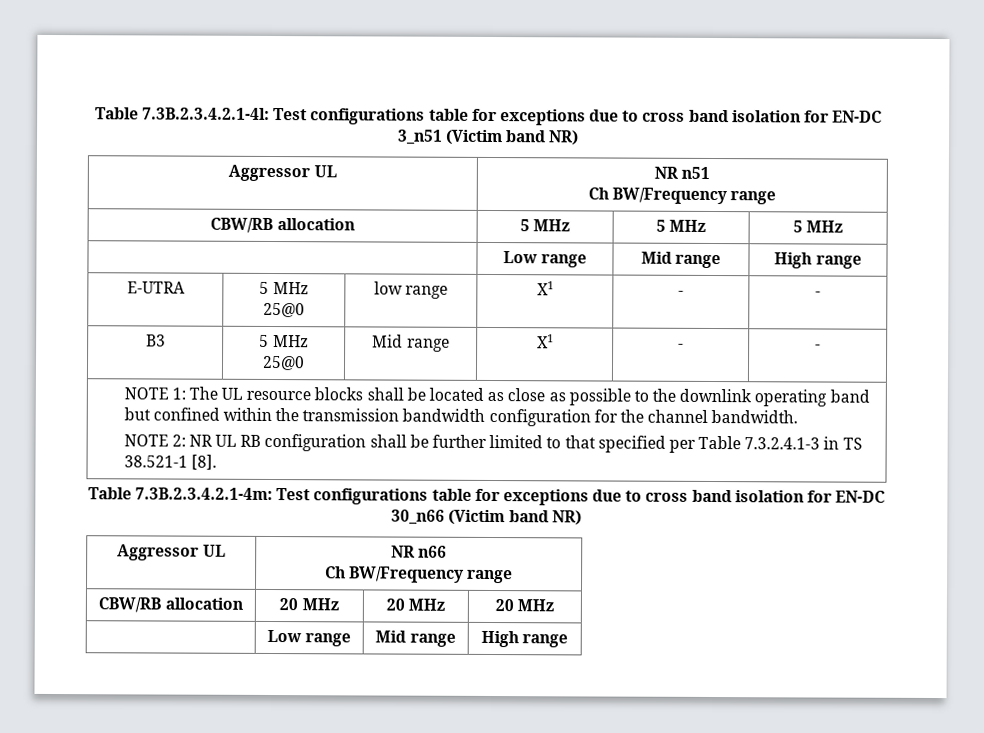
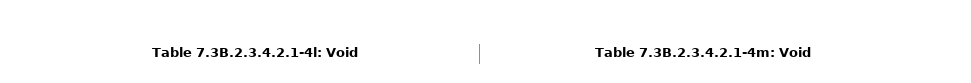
- Table 7.3B.2.3.4.2.1-4l: Test configurations table for exceptions due to cross band isolation for EN-DC 3_n51 (Victim band NR)
- Aggressor UL | NR n51
- Ch BW/Frequency range
- CBW/RB allocation | 5 MHz | 5 MHz | 5 MHz
- | Low range | Mid range | High range
- E-UTRA | 5 MHz
- 25@0 | low range | X1 | - | -
- B3 | 5 MHz
- 25@0 | Mid range | X1 | - | -
- NOTE 1: The UL resource blocks shall be located as close as possible to the downlink operating band but confined within the transmission bandwidth configuration for the channel bandwidth.
- NOTE 2: NR UL RB configuration shall be further limited to that specified per Table 7.3.2.4.1-3 in TS 38.521-1 [8].
- Table 7.3B.2.3.4.2.1-4m: Test configurations table for exceptions due to cross band isolation for EN-DC 30_n66 (Victim band NR)
- Aggressor UL | NR n66
- Ch BW/Frequency range
- CBW/RB allocation | 20 MHz | 20 MHz | 20 MHz
- | Low range | Mid range | High range
+ Table 7.3B.2.3.4.2.1-4l: Void
+ Table 7.3B.2.3.4.2.1-4m: Void

